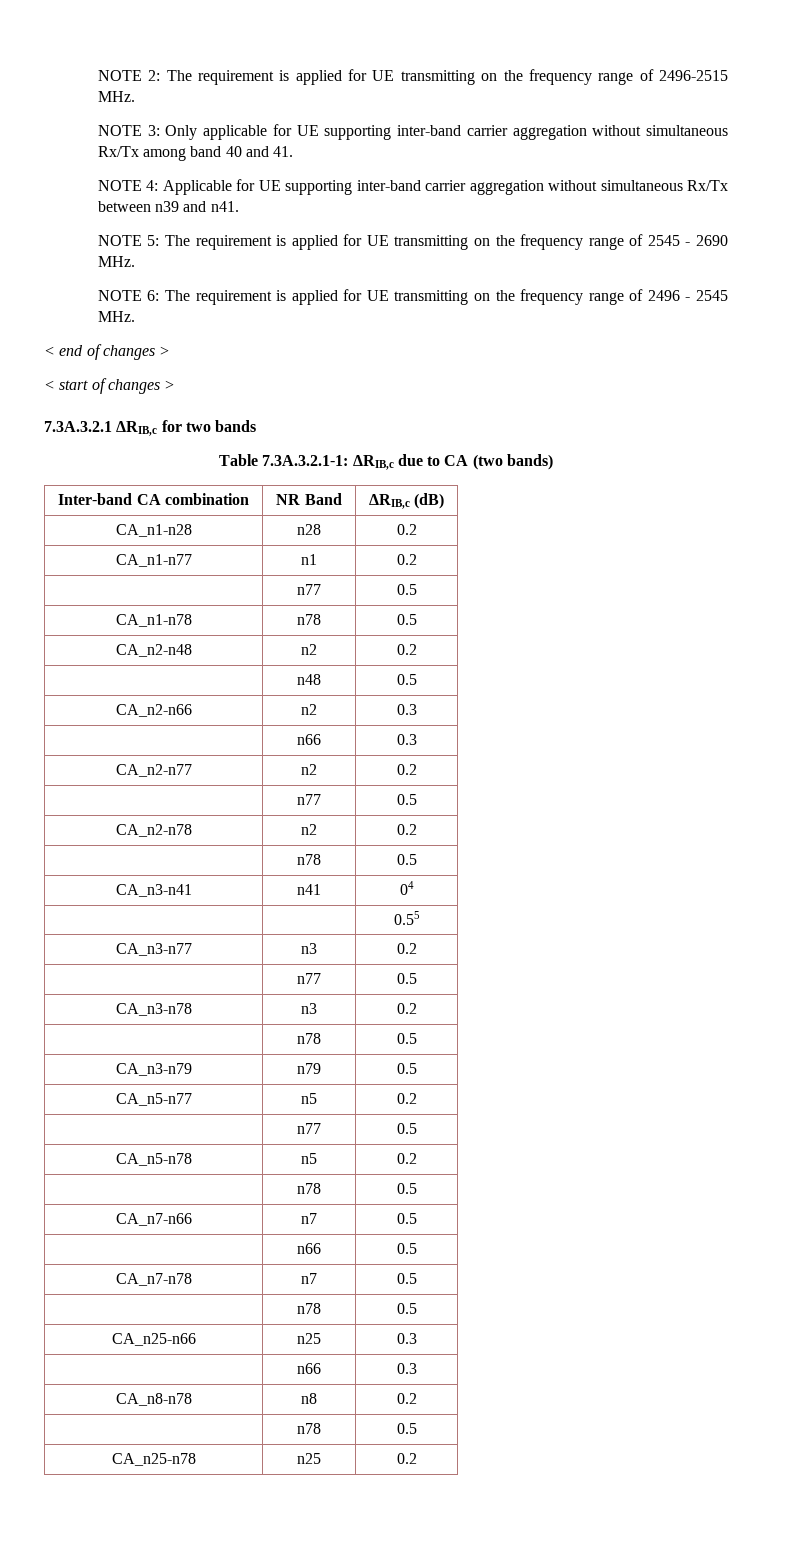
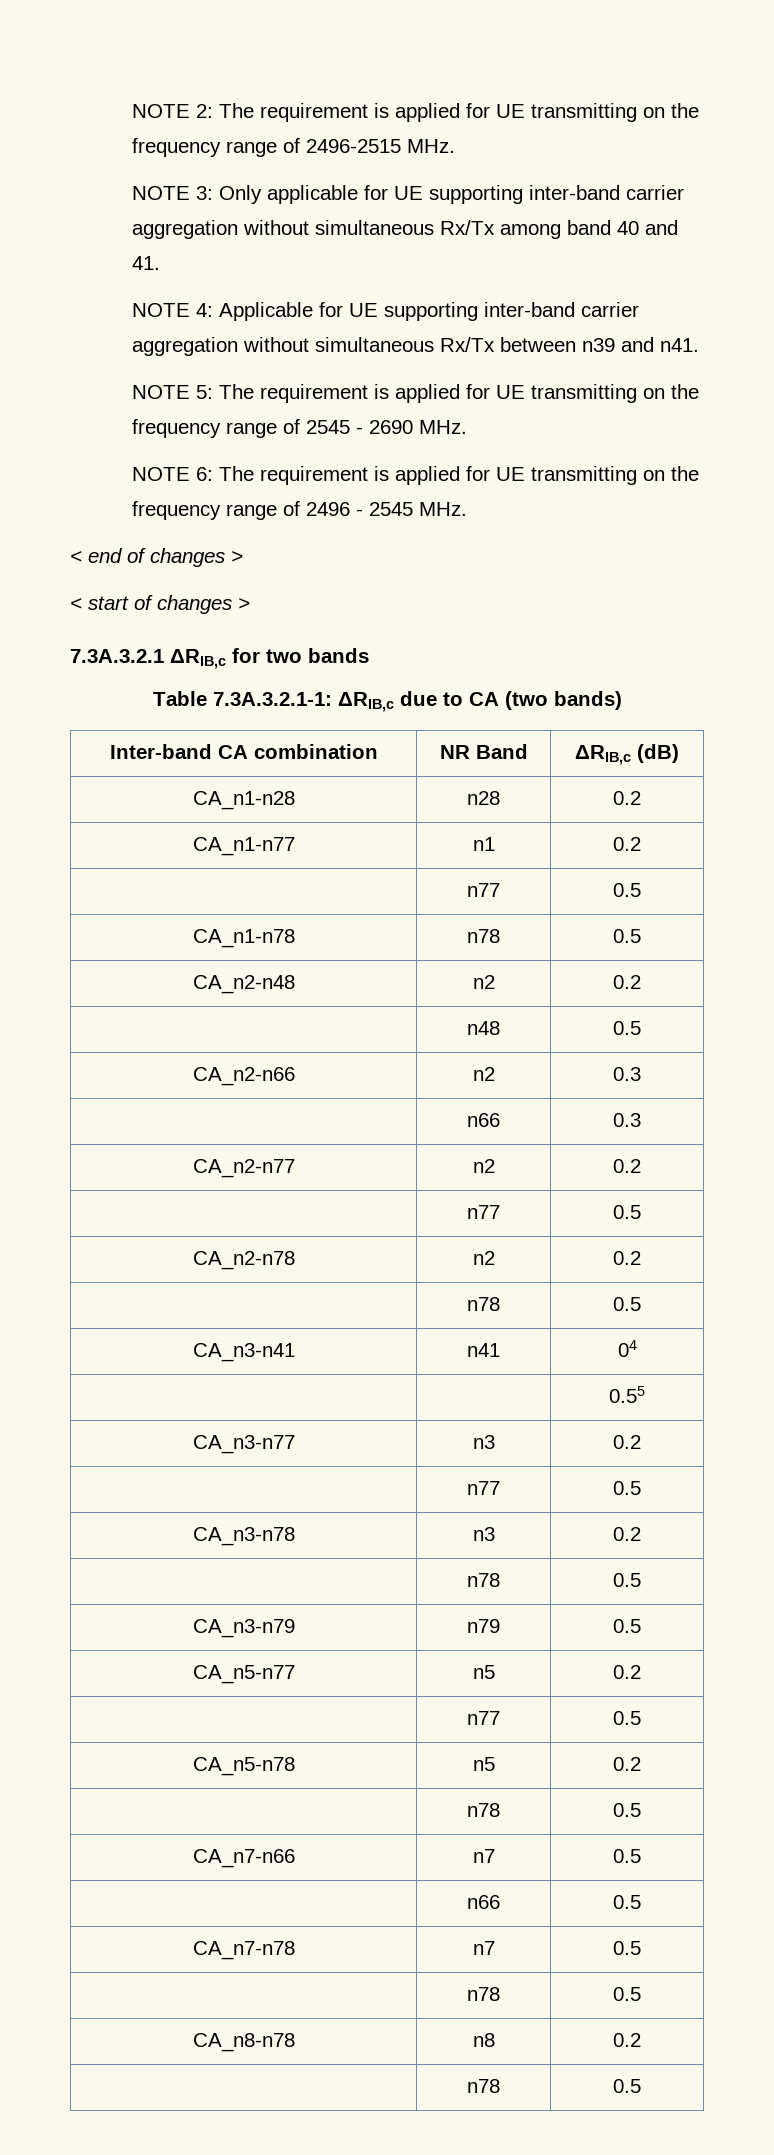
- CA_n25-n66 | n25 | 0.3
- | n66 | 0.3
- CA_n25-n78 | n25 | 0.2

